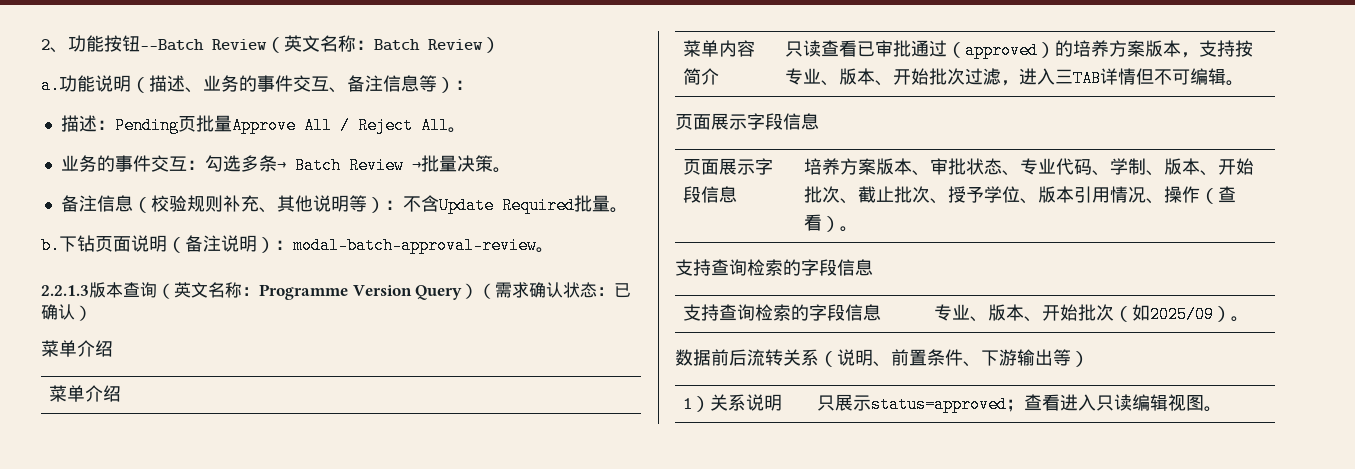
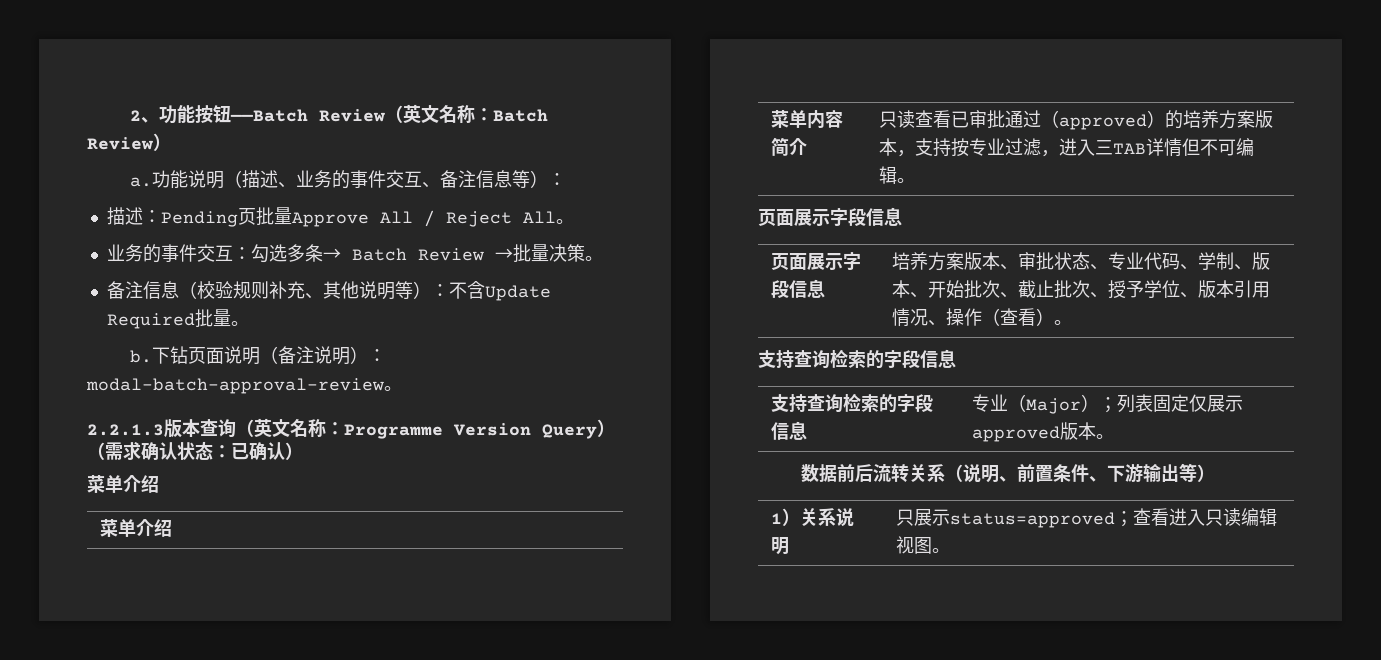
- 菜单内容简介 | 只读查看已审批通过（approved）的培养方案版本，支持按专业、版本、开始批次过滤，进入三TAB详情但不可编辑。
+ 菜单内容简介 | 只读查看已审批通过（approved）的培养方案版本，支持按专业过滤，进入三TAB详情但不可编辑。
- 支持查询检索的字段信息 | 专业、版本、开始批次（如2025/09）。
+ 支持查询检索的字段信息 | 专业（Major）；列表固定仅展示approved版本。

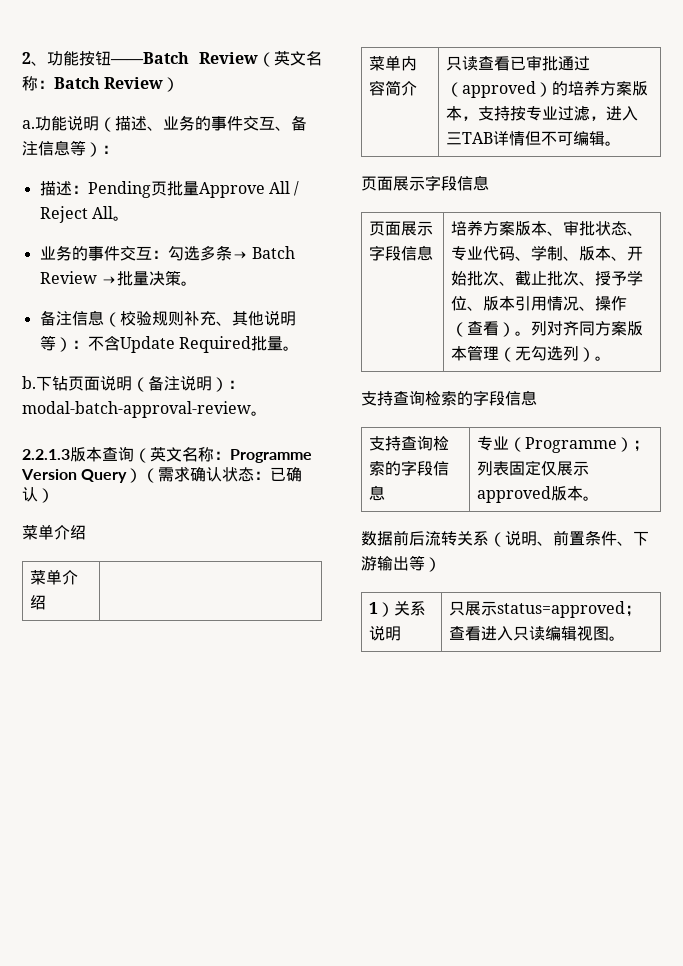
- 页面展示字段信息 | 培养方案版本、审批状态、专业代码、学制、版本、开始批次、截止批次、授予学位、版本引用情况、操作（查看）。
+ 页面展示字段信息 | 培养方案版本、审批状态、专业代码、学制、版本、开始批次、截止批次、授予学位、版本引用情况、操作（查看）。列对齐同方案版本管理（无勾选列）。
- 支持查询检索的字段信息 | 专业（Major）；列表固定仅展示approved版本。
+ 支持查询检索的字段信息 | 专业（Programme）；列表固定仅展示approved版本。

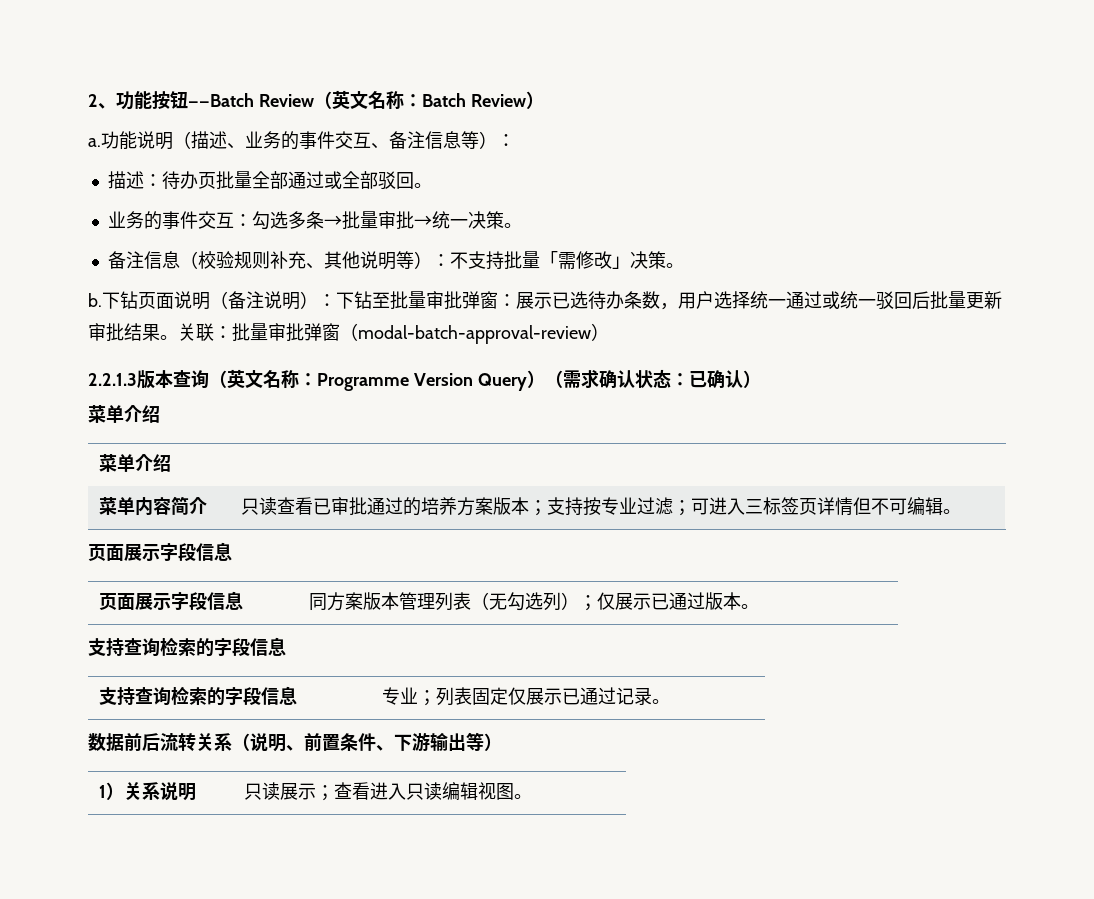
- 描述：Pending页批量Approve All / Reject All。
+ 描述：待办页批量全部通过或全部驳回。
- 业务的事件交互：勾选多条→ Batch Review →批量决策。
+ 业务的事件交互：勾选多条→批量审批→统一决策。
- 备注信息（校验规则补充、其他说明等）：不含Update Required批量。
+ 备注信息（校验规则补充、其他说明等）：不支持批量「需修改」决策。
- 下钻页面说明（备注说明）：modal-batch-approval-review。
+ 下钻页面说明（备注说明）：下钻至批量审批弹窗：展示已选待办条数，用户选择统一通过或统一驳回后批量更新审批结果。关联：批量审批弹窗（modal-batch-approval-review）
- 菜单内容简介 | 只读查看已审批通过（approved）的培养方案版本，支持按专业过滤，进入三TAB详情但不可编辑。
+ 菜单内容简介 | 只读查看已审批通过的培养方案版本；支持按专业过滤；可进入三标签页详情但不可编辑。
- 页面展示字段信息 | 培养方案版本、审批状态、专业代码、学制、版本、开始批次、截止批次、授予学位、版本引用情况、操作（查看）。列对齐同方案版本管理（无勾选列）。
+ 页面展示字段信息 | 同方案版本管理列表（无勾选列）；仅展示已通过版本。
- 支持查询检索的字段信息 | 专业（Programme）；列表固定仅展示approved版本。
+ 支持查询检索的字段信息 | 专业；列表固定仅展示已通过记录。
- 1）关系说明 | 只展示status=approved；查看进入只读编辑视图。
+ 1）关系说明 | 只读展示；查看进入只读编辑视图。

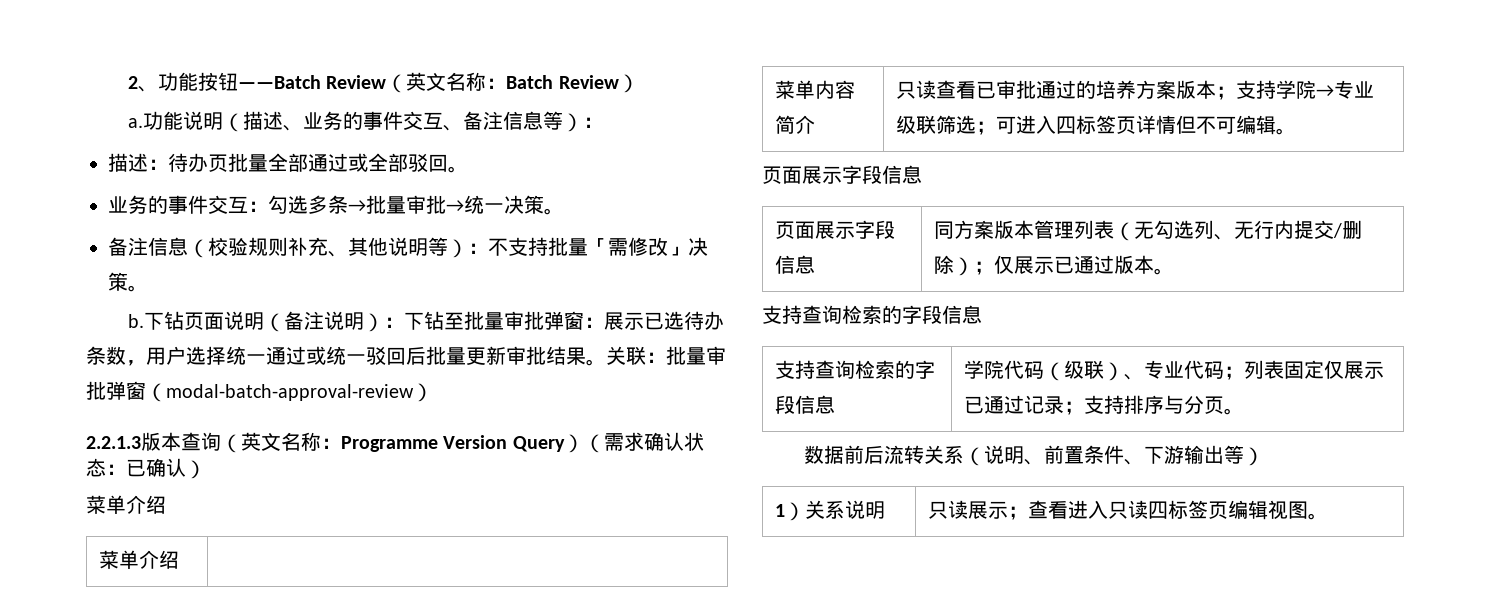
- 菜单内容简介 | 只读查看已审批通过的培养方案版本；支持按专业过滤；可进入三标签页详情但不可编辑。
+ 菜单内容简介 | 只读查看已审批通过的培养方案版本；支持学院→专业级联筛选；可进入四标签页详情但不可编辑。
- 页面展示字段信息 | 同方案版本管理列表（无勾选列）；仅展示已通过版本。
+ 页面展示字段信息 | 同方案版本管理列表（无勾选列、无行内提交/删除）；仅展示已通过版本。
- 支持查询检索的字段信息 | 专业；列表固定仅展示已通过记录。
+ 支持查询检索的字段信息 | 学院代码（级联）、专业代码；列表固定仅展示已通过记录；支持排序与分页。
- 1）关系说明 | 只读展示；查看进入只读编辑视图。
+ 1）关系说明 | 只读展示；查看进入只读四标签页编辑视图。

